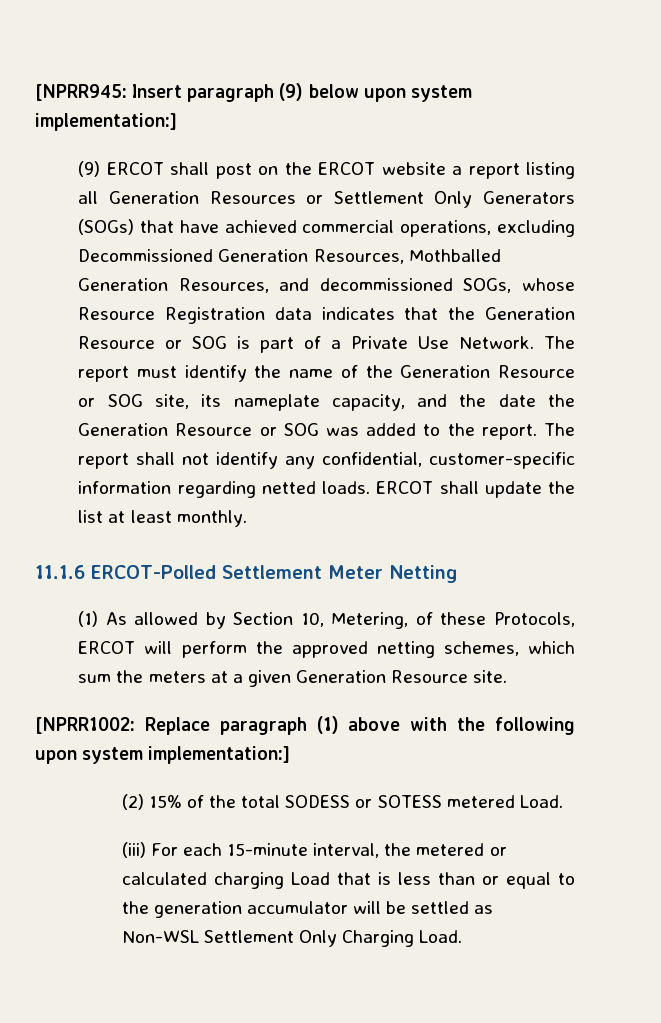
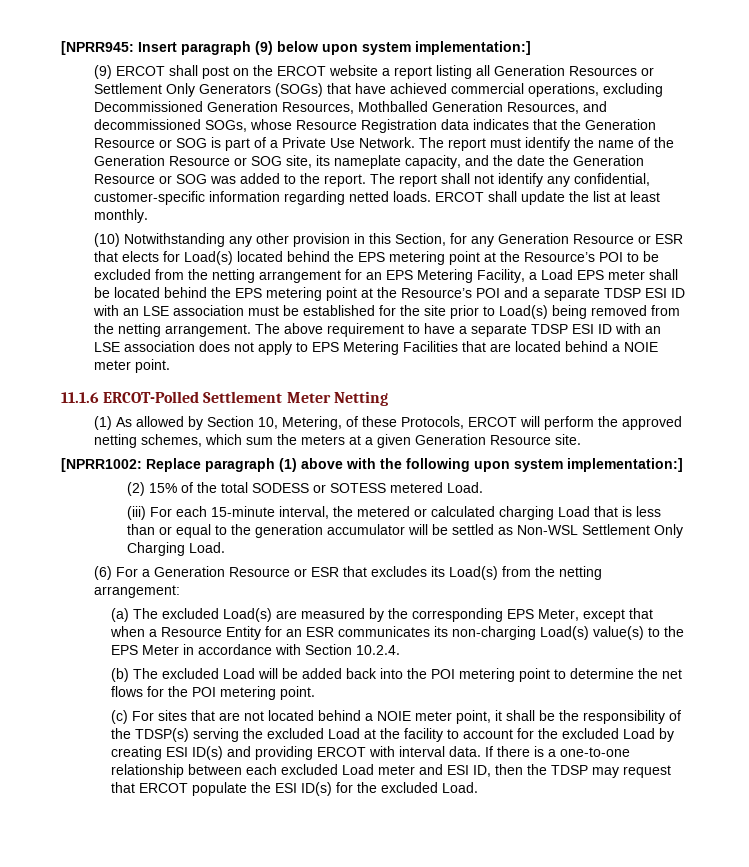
+ (10) Notwithstanding any other provision in this Section, for any Generation Resource or ESR that elects for Load(s) located behind the EPS metering point at the Resource’s POI to be excluded from the netting arrangement for an EPS Metering Facility, a Load EPS meter shall be located behind the EPS metering point at the Resource’s POI and a separate TDSP ESI ID with an LSE association must be established for the site prior to Load(s) being removed from the netting arrangement. The above requirement to have a separate TDSP ESI ID with an LSE association does not apply to EPS Metering Facilities that are located behind a NOIE meter point.
+ (6) For a Generation Resource or ESR that excludes its Load(s) from the netting arrangement:
+ (a) The excluded Load(s) are measured by the corresponding EPS Meter, except that when a Resource Entity for an ESR communicates its non-charging Load(s) value(s) to the EPS Meter in accordance with Section 10.2.4.
+ (b) The excluded Load will be added back into the POI metering point to determine the net flows for the POI metering point.
+ (c) For sites that are not located behind a NOIE meter point, it shall be the responsibility of the TDSP(s) serving the excluded Load at the facility to account for the excluded Load by creating ESI ID(s) and providing ERCOT with interval data. If there is a one-to-one relationship between each excluded Load meter and ESI ID, then the TDSP may request that ERCOT populate the ESI ID(s) for the excluded Load.

